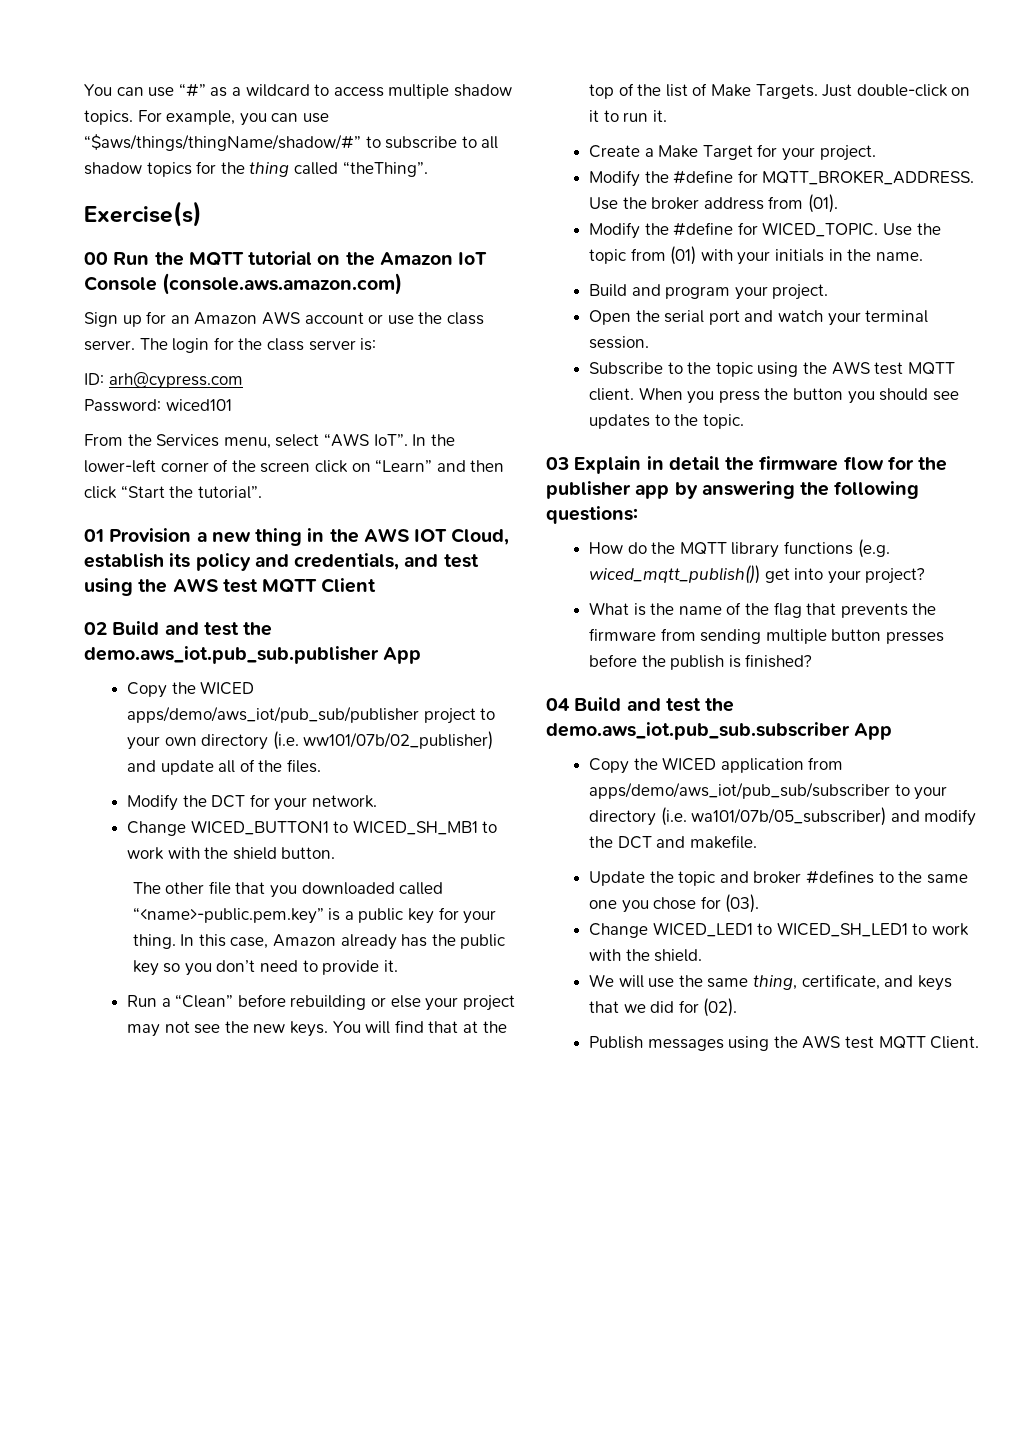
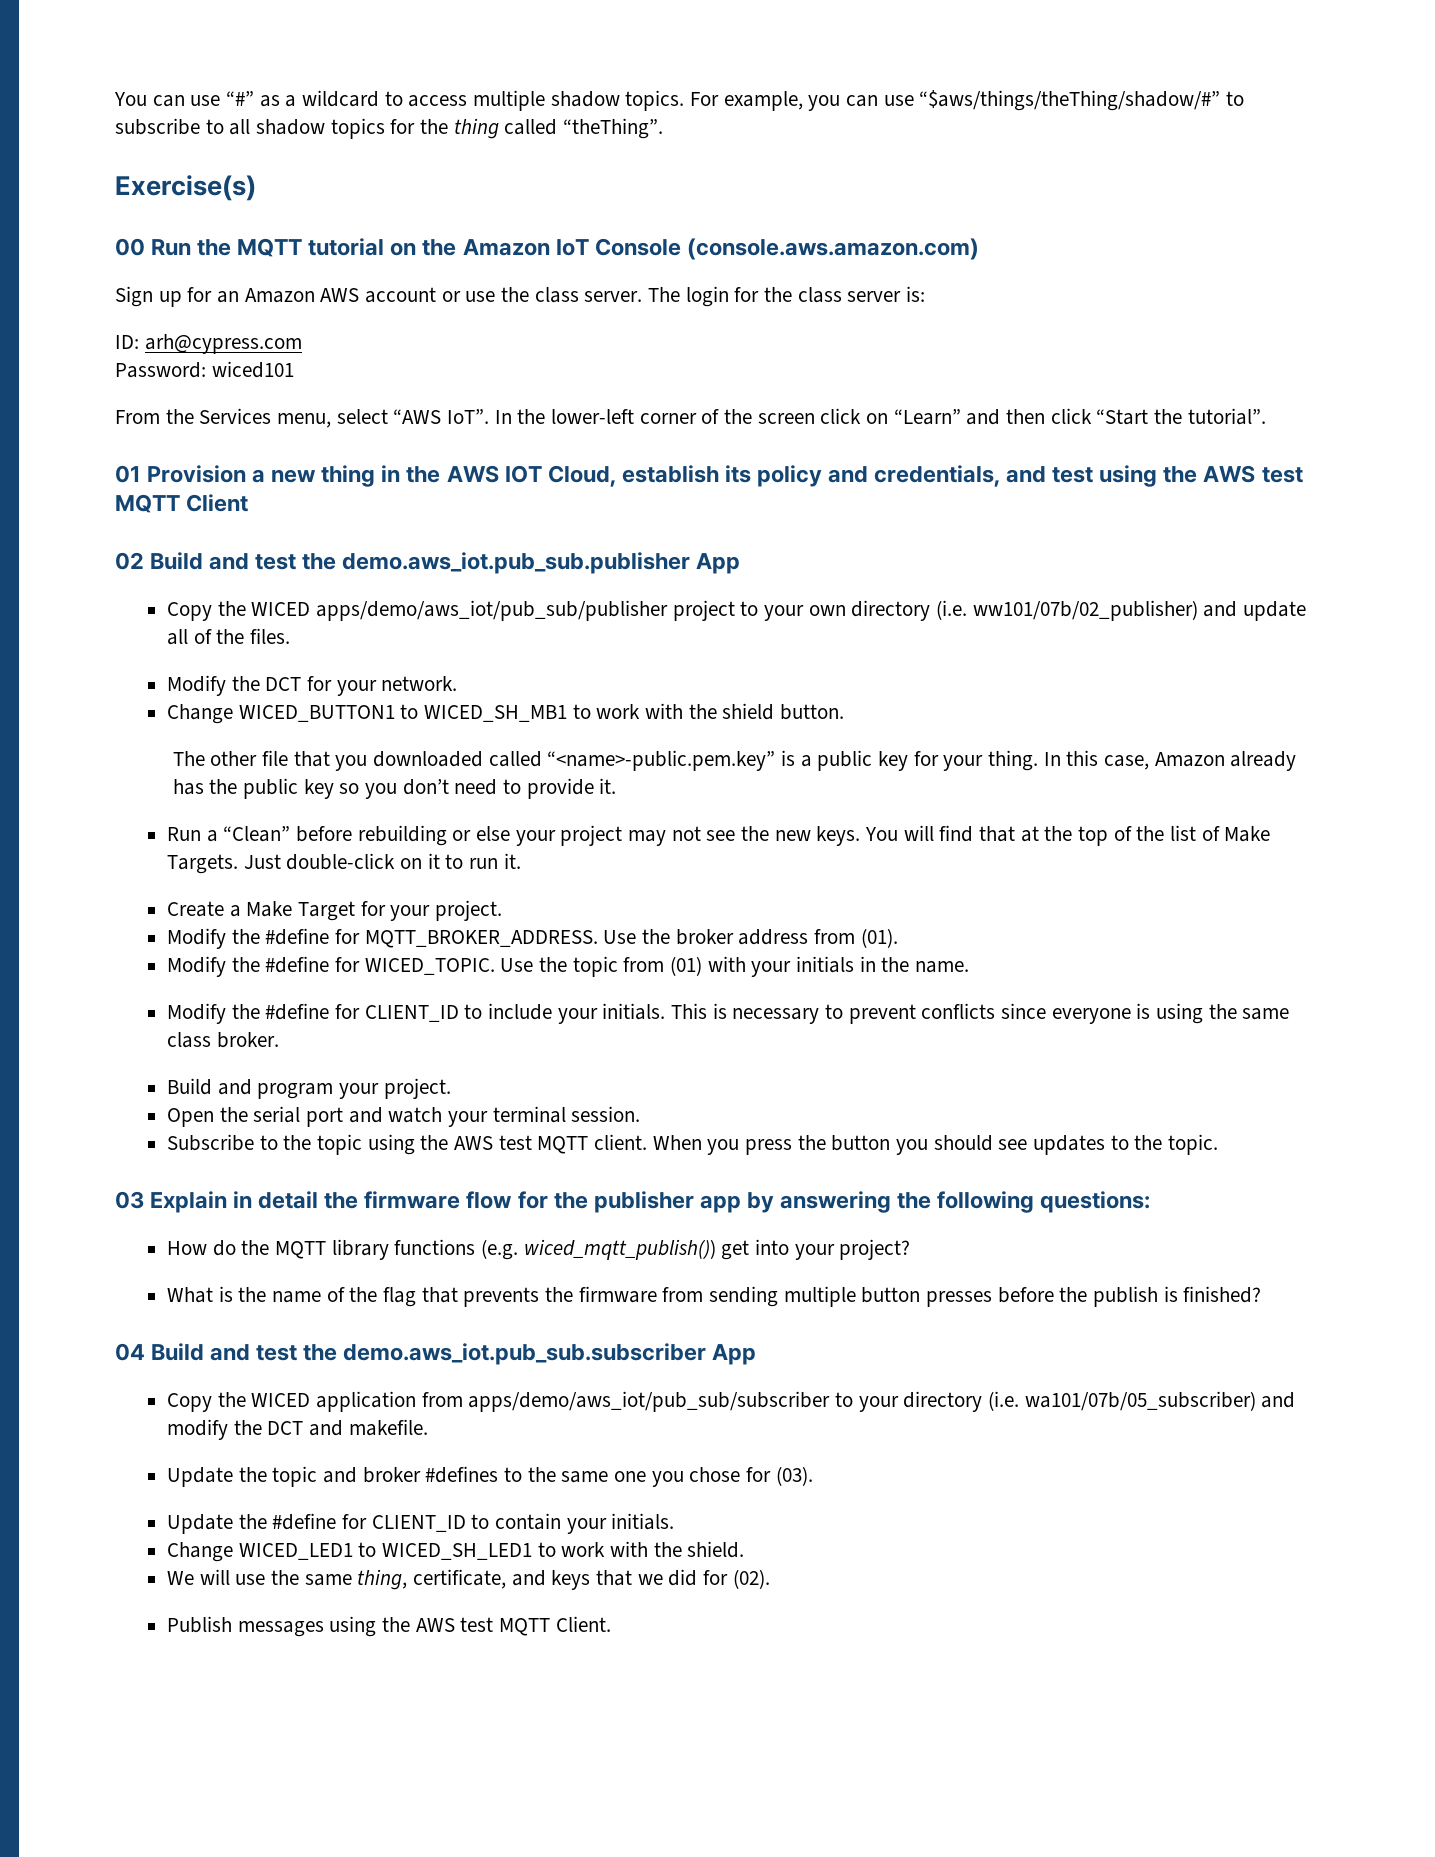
- For example, you can use “$aws/things/thingName/shadow/#” to subscribe to all shadow topics for the thing called “theThing”.
+ For example, you can use “$aws/things/theThing/shadow/#” to subscribe to all shadow topics for the thing called “theThing”.
+ Modify the #define for CLIENT_ID to include your initials. This is necessary to prevent conflicts since everyone is using the same class broker.
+ Update the #define for CLIENT_ID to contain your initials.

